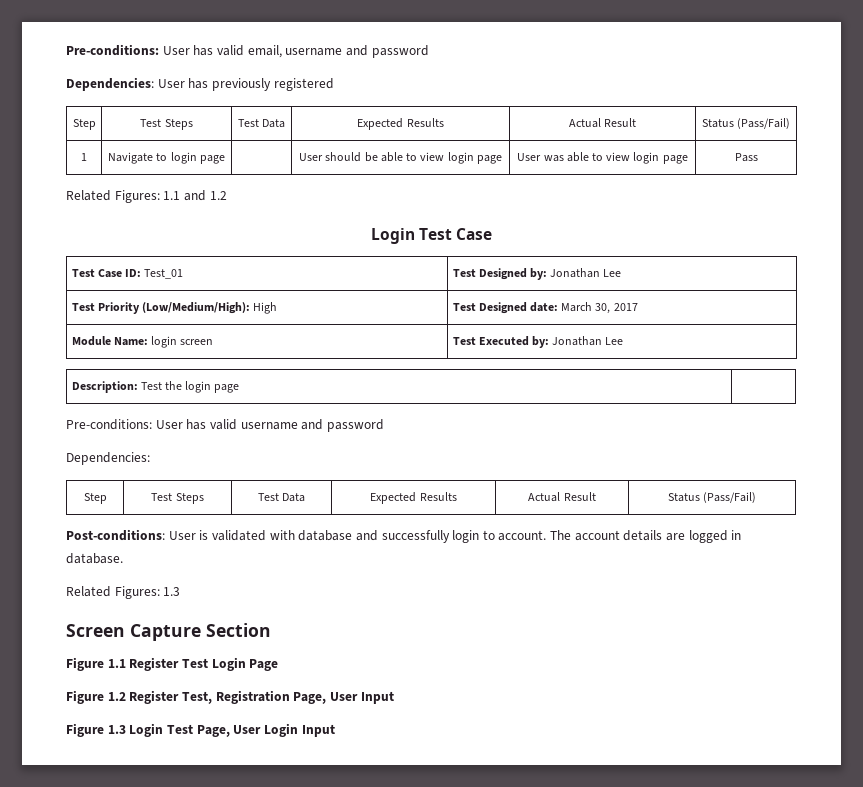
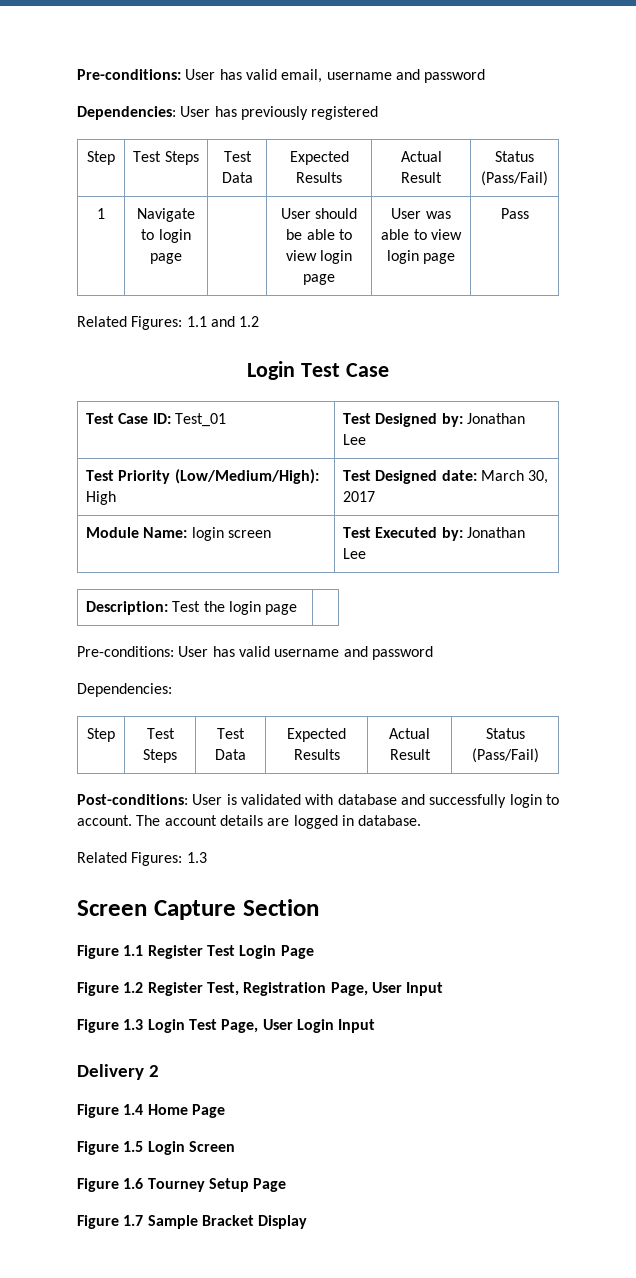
+ Delivery 2
+ Figure 1.4 Home Page
+ Figure 1.5 Login Screen
+ Figure 1.6 Tourney Setup Page
+ Figure 1.7 Sample Bracket Display

